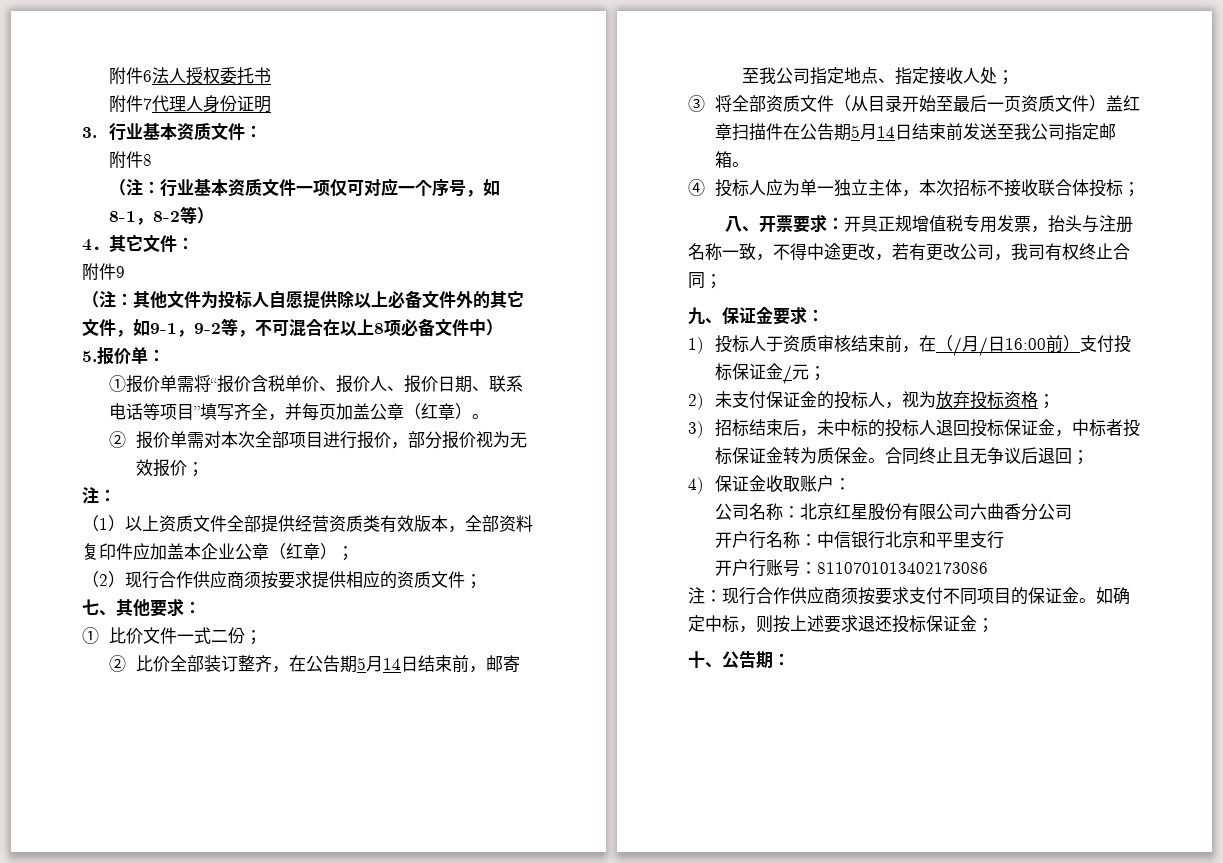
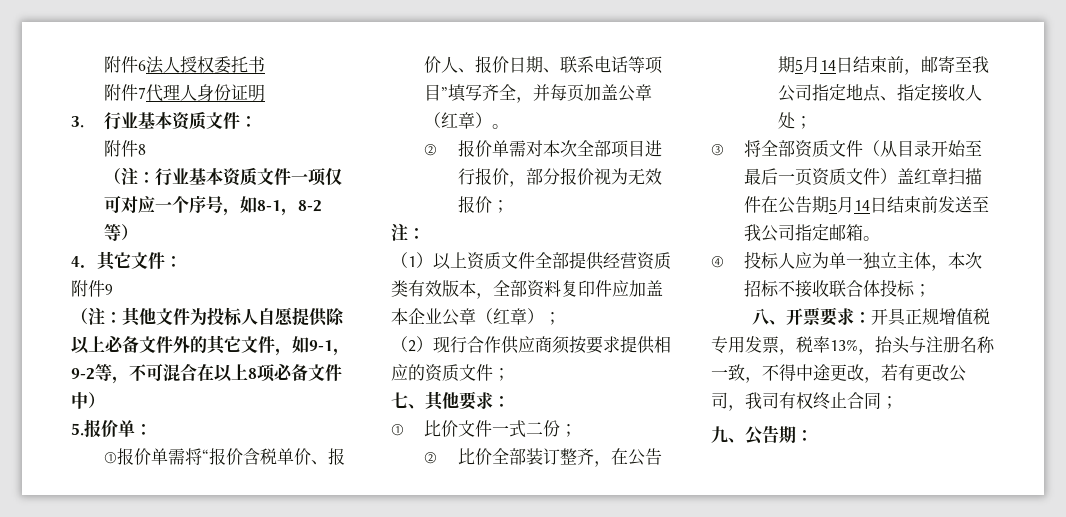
- 八、开票要求：开具正规增值税专用发票，抬头与注册名称一致，不得中途更改，若有更改公司，我司有权终止合同；
+ 八、开票要求：开具正规增值税专用发票，税率13%，抬头与注册名称一致，不得中途更改，若有更改公司，我司有权终止合同；
- 九、保证金要求：
- 1)投标人于资质审核结束前，在（/月/日16:00前）支付投标保证金/元；
- 2)未支付保证金的投标人，视为放弃投标资格；
- 3)招标结束后，未中标的投标人退回投标保证金，中标者投标保证金转为质保金。合同终止且无争议后退回；
- 4)保证金收取账户：
- 公司名称：北京红星股份有限公司六曲香分公司
- 开户行名称：中信银行北京和平里支行
- 开户行账号：8110701013402173086
- 注：现行合作供应商须按要求支付不同项目的保证金。如确定中标，则按上述要求退还投标保证金；
- 十、公告期：
+ 九、公告期：

